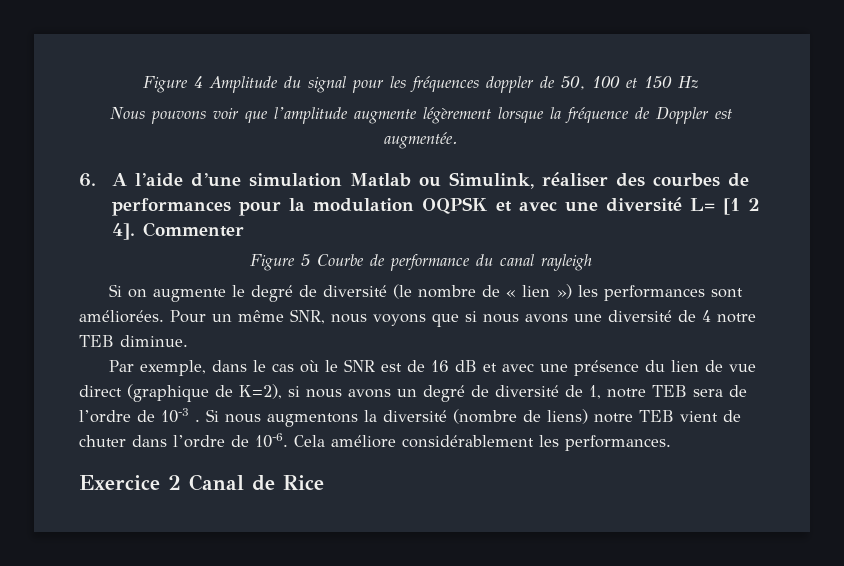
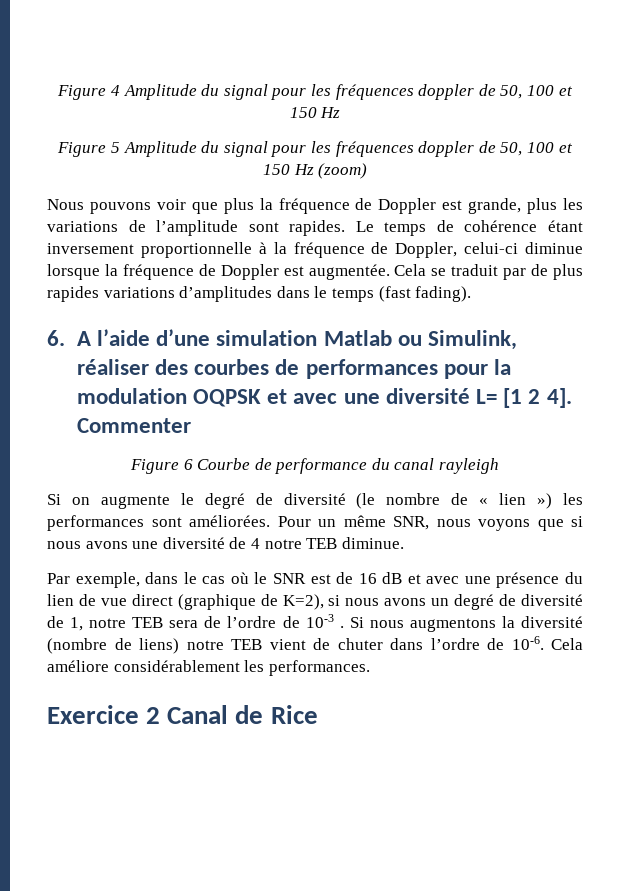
- Nous pouvons voir que l’amplitude augmente légèrement lorsque la fréquence de Doppler est augmentée.
+ Figure 5 Amplitude du signal pour les fréquences doppler de 50, 100 et 150 Hz (zoom)
+ Nous pouvons voir que plus la fréquence de Doppler est grande, plus les variations de l’amplitude sont rapides. Le temps de cohérence étant inversement proportionnelle à la fréquence de Doppler, celui-ci diminue lorsque la fréquence de Doppler est augmentée. Cela se traduit par de plus rapides variations d’amplitudes dans le temps (fast fading).
- Figure 5 Courbe de performance du canal rayleigh
+ Figure 6 Courbe de performance du canal rayleigh

